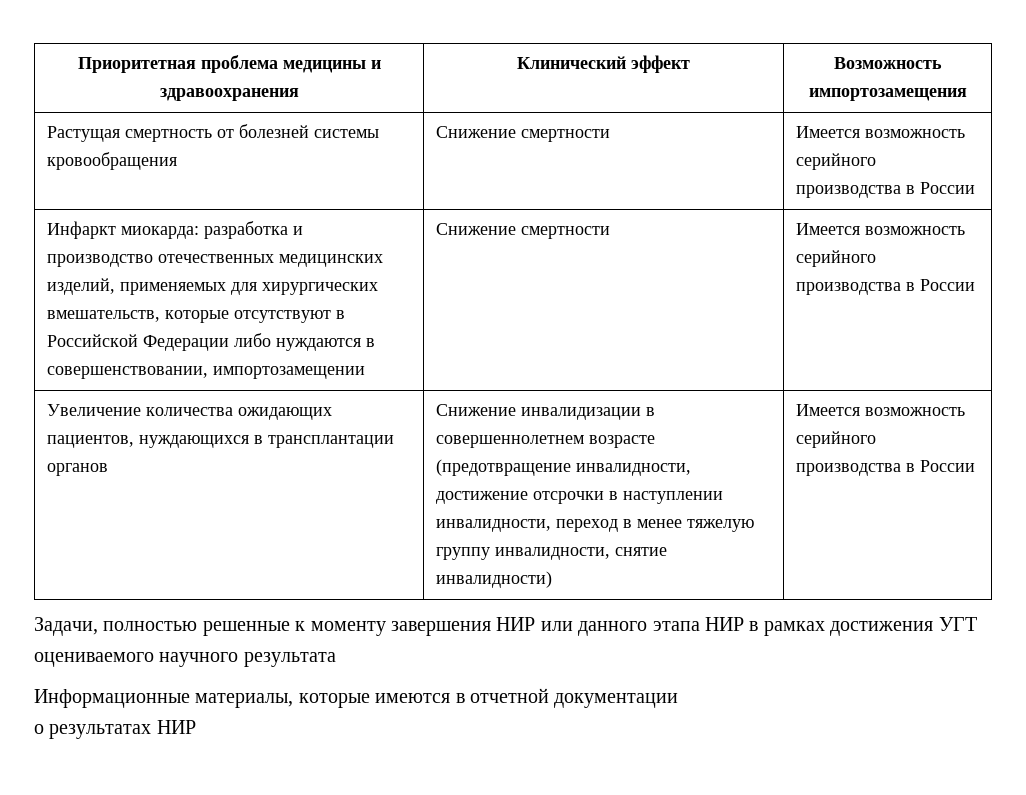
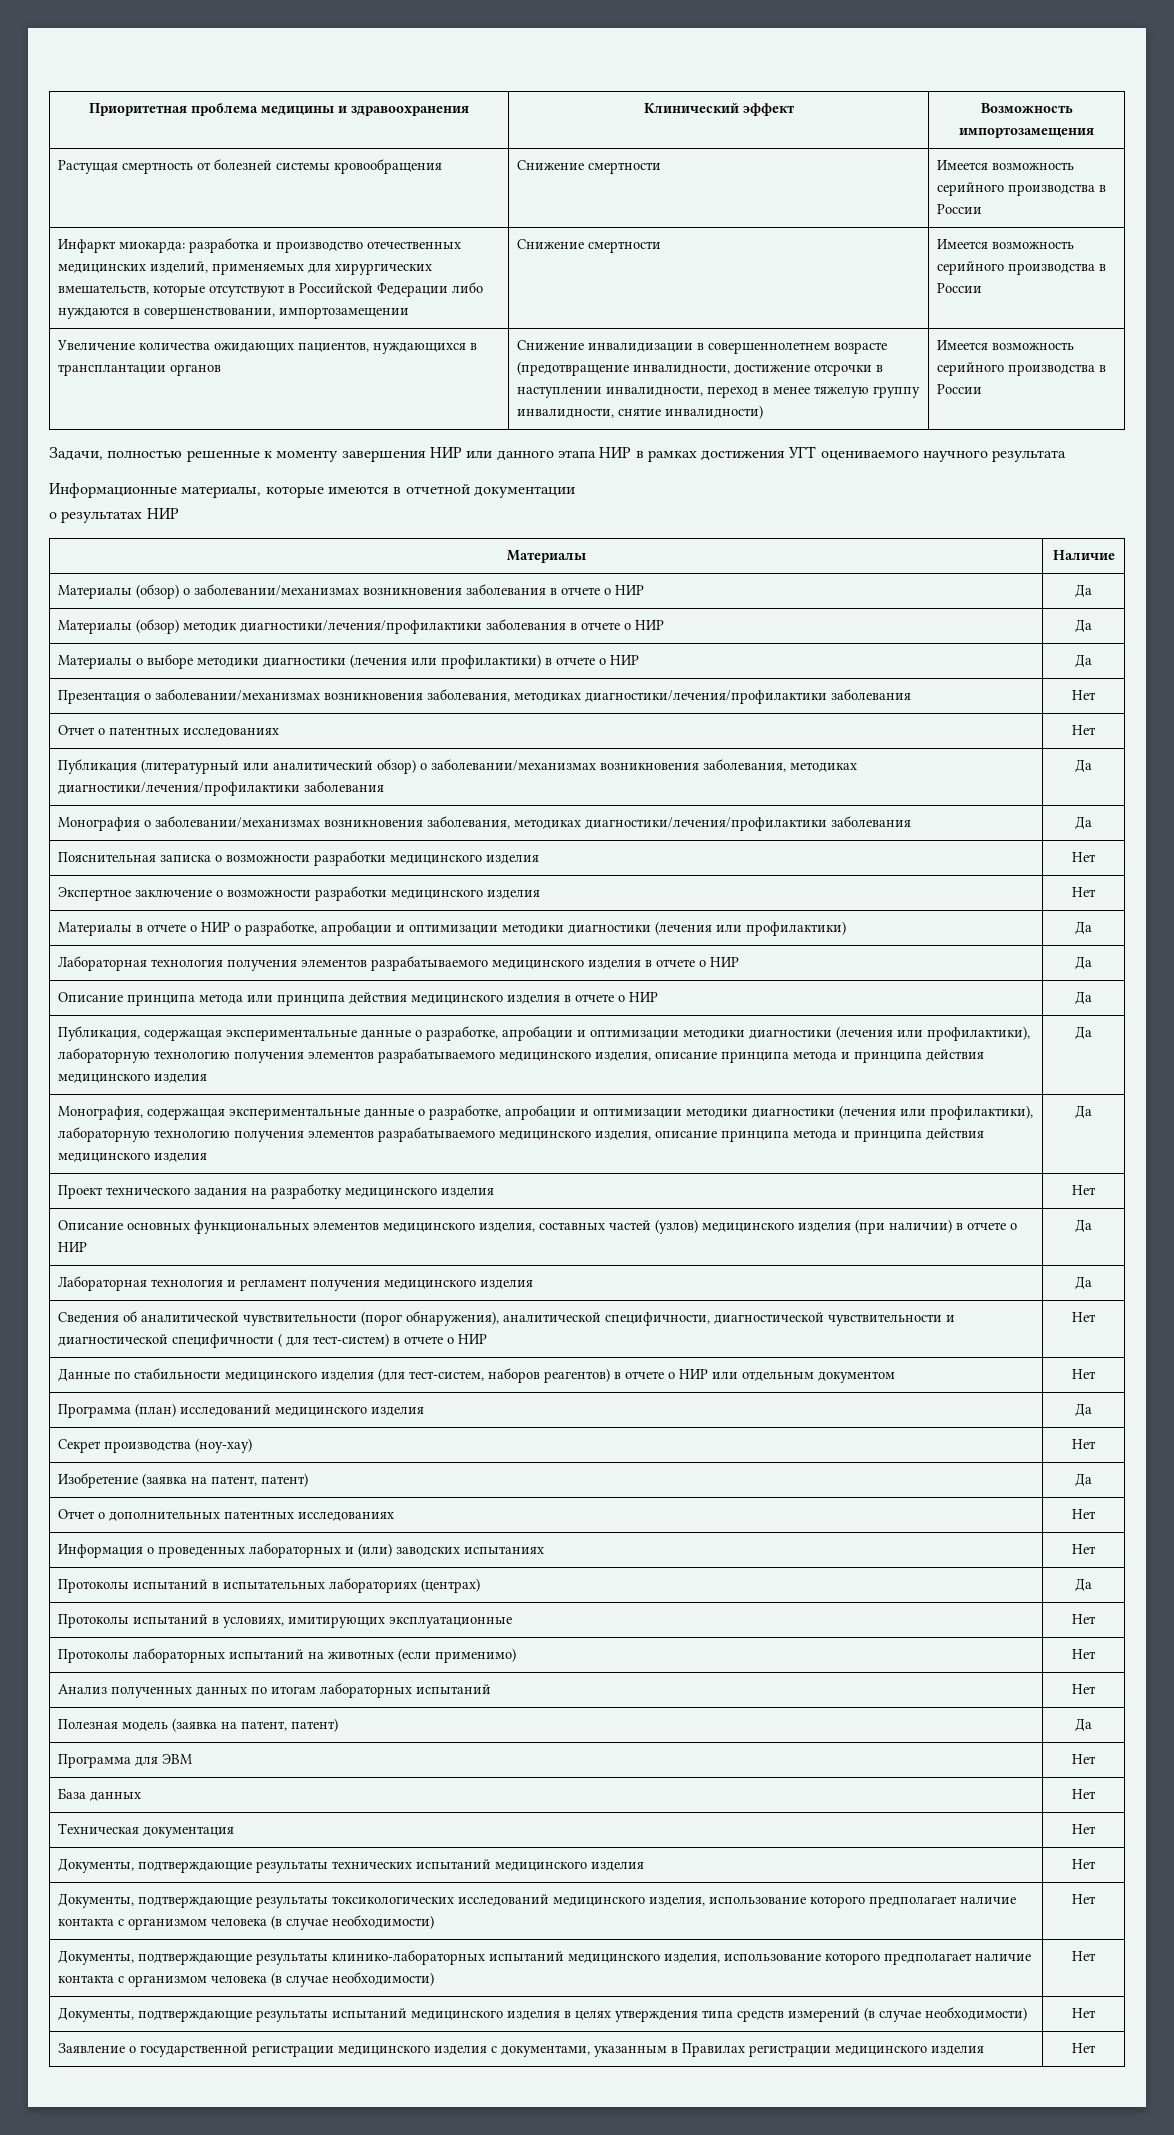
+ Материалы | Наличие
+ Материалы (обзор) о заболевании/механизмах возникновения заболевания в отчете о НИР | Да
+ Материалы (обзор) методик диагностики/лечения/профилактики заболевания в отчете о НИР | Да
+ Материалы о выборе методики диагностики (лечения или профилактики) в отчете о НИР | Да
+ Презентация о заболевании/механизмах возникновения заболевания, методиках диагностики/лечения/профилактики заболевания | Нет
+ Отчет о патентных исследованиях | Нет
+ Публикация (литературный или аналитический обзор) о заболевании/механизмах возникновения заболевания, методиках диагностики/лечения/профилактики заболевания | Да
+ Монография о заболевании/механизмах возникновения заболевания, методиках диагностики/лечения/профилактики заболевания | Да
+ Пояснительная записка о возможности разработки медицинского изделия | Нет
+ Экспертное заключение о возможности разработки медицинского изделия | Нет
+ Материалы в отчете о НИР о разработке, апробации и оптимизации методики диагностики (лечения или профилактики) | Да
+ Лабораторная технология получения элементов разрабатываемого медицинского изделия в отчете о НИР | Да
+ Описание принципа метода или принципа действия медицинского изделия в отчете о НИР | Да
+ Публикация, содержащая экспериментальные данные о разработке, апробации и оптимизации методики диагностики (лечения или профилактики), лабораторную технологию получения элементов разрабатываемого медицинского изделия, описание принципа метода и принципа действия медицинского изделия | Да
+ Монография, содержащая экспериментальные данные о разработке, апробации и оптимизации методики диагностики (лечения или профилактики), лабораторную технологию получения элементов разрабатываемого медицинского изделия, описание принципа метода и принципа действия медицинского изделия | Да
+ Проект технического задания на разработку медицинского изделия | Нет
+ Описание основных функциональных элементов медицинского изделия, составных частей (узлов) медицинского изделия (при наличии) в отчете о НИР | Да
+ Лабораторная технология и регламент получения медицинского изделия | Да
+ Сведения об аналитической чувствительности (порог обнаружения), аналитической специфичности, диагностической чувствительности и диагностической специфичности ( для тест-систем) в отчете о НИР | Нет
+ Данные по стабильности медицинского изделия (для тест-систем, наборов реагентов) в отчете о НИР или отдельным документом | Нет
+ Программа (план) исследований медицинского изделия | Да
+ Секрет производства (ноу-хау) | Нет
+ Изобретение (заявка на патент, патент) | Да
+ Отчет о дополнительных патентных исследованиях | Нет
+ Информация о проведенных лабораторных и (или) заводских испытаниях | Нет
+ Протоколы испытаний в испытательных лабораториях (центрах) | Да
+ Протоколы испытаний в условиях, имитирующих эксплуатационные | Нет
+ Протоколы лабораторных испытаний на животных (если применимо) | Нет
+ Анализ полученных данных по итогам лабораторных испытаний | Нет
+ Полезная модель (заявка на патент, патент) | Да
+ Программа для ЭВМ | Нет
+ База данных | Нет
+ Техническая документация | Нет
+ Документы, подтверждающие результаты технических испытаний медицинского изделия | Нет
+ Документы, подтверждающие результаты токсикологических исследований медицинского изделия, использование которого предполагает наличие контакта с организмом человека (в случае необходимости) | Нет
+ Документы, подтверждающие результаты клинико-лабораторных испытаний медицинского изделия, использование которого предполагает наличие контакта с организмом человека (в случае необходимости) | Нет
+ Документы, подтверждающие результаты испытаний медицинского изделия в целях утверждения типа средств измерений (в случае необходимости) | Нет
+ Заявление о государственной регистрации медицинского изделия с документами, указанным в Правилах регистрации медицинского изделия | Нет

